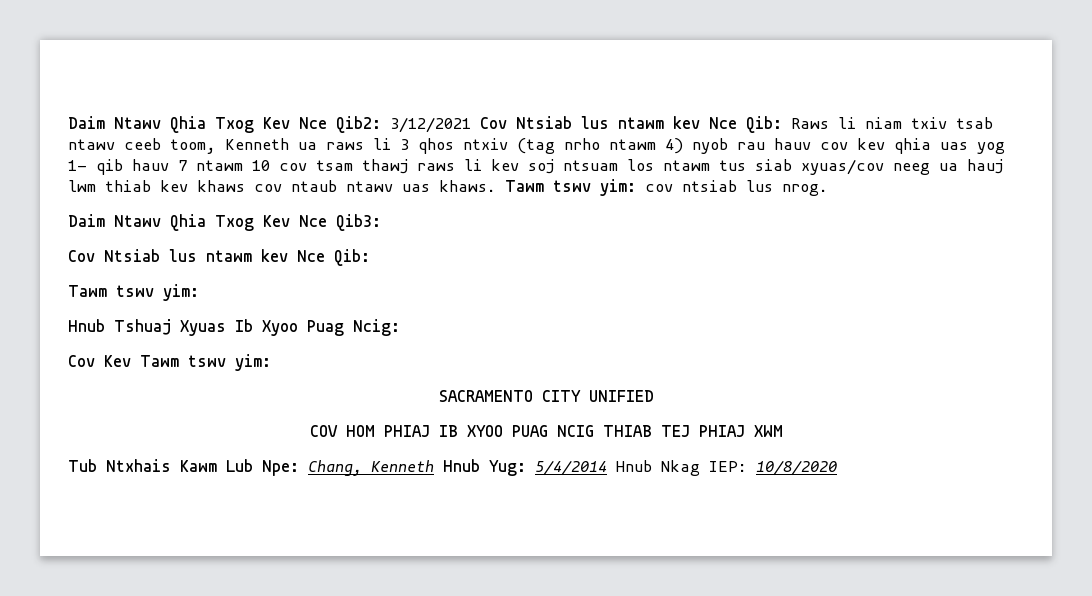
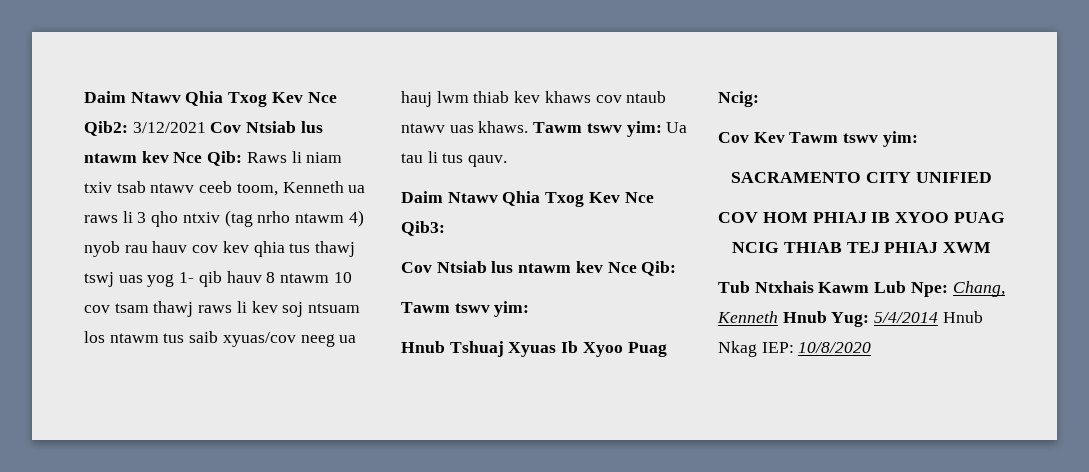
- Raws li niam txiv tsab ntawv ceeb toom, Kenneth ua raws li 3 qhos ntxiv (tag nrho ntawm 4) nyob rau hauv cov kev qhia uas yog 1- qib hauv 7 ntawm 10 cov tsam thawj raws li kev soj ntsuam los ntawm tus siab xyuas/cov neeg ua hauj lwm thiab kev khaws cov ntaub ntawv uas khaws.
+ Raws li niam txiv tsab ntawv ceeb toom, Kenneth ua raws li 3 qho ntxiv (tag nrho ntawm 4) nyob rau hauv cov kev qhia tus thawj tswj uas yog 1- qib hauv 8 ntawm 10 cov tsam thawj raws li kev soj ntsuam los ntawm tus saib xyuas/cov neeg ua hauj lwm thiab kev khaws cov ntaub ntawv uas khaws.
- Tawm tswv yim: cov ntsiab lus nrog.
+ Tawm tswv yim: Ua tau li tus qauv.

